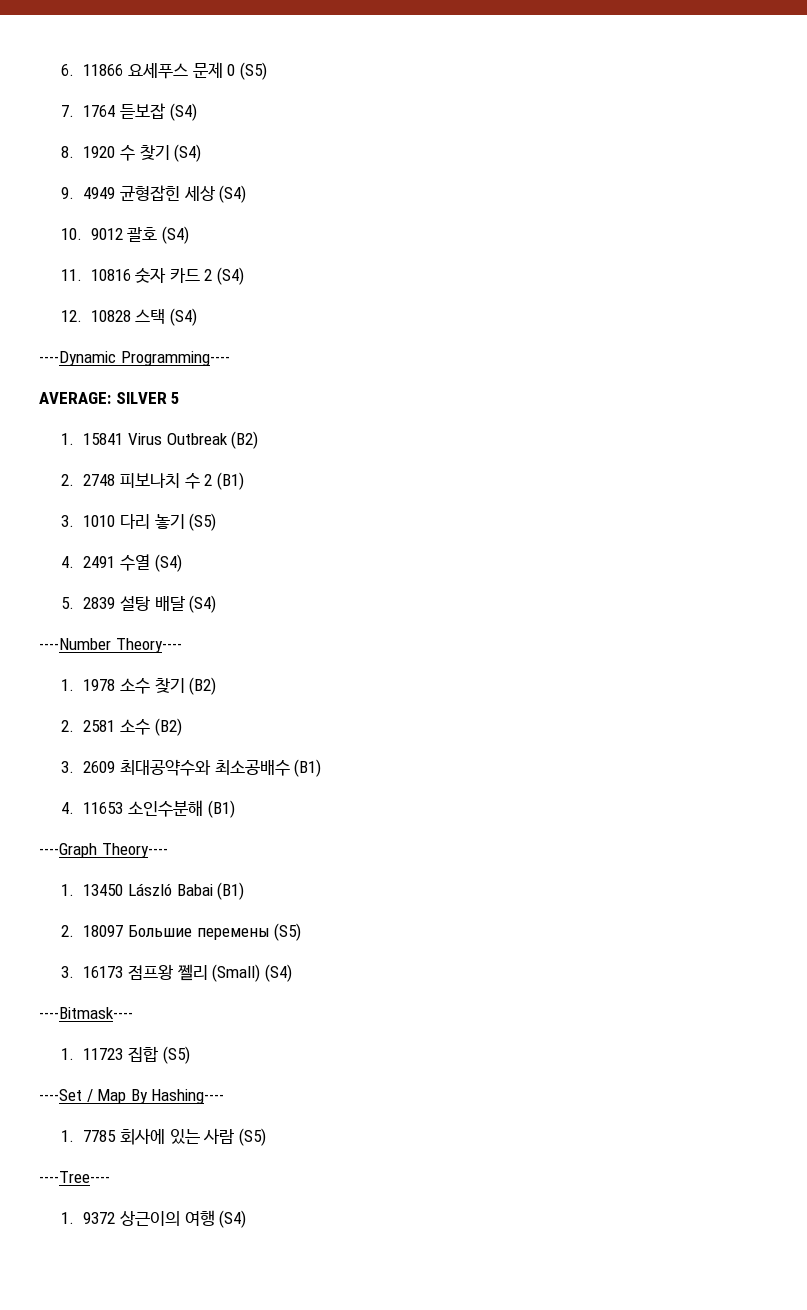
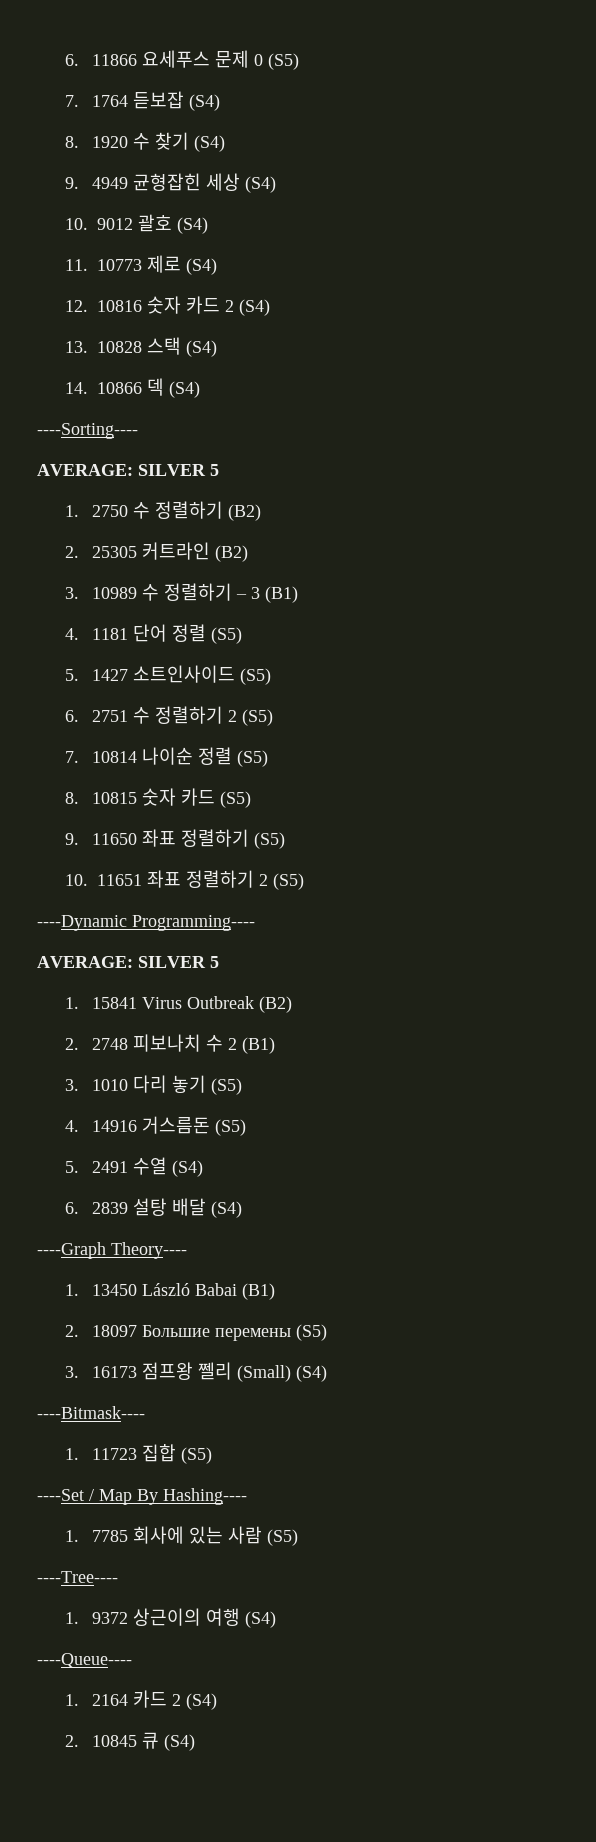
- 11. 10816 숫자 카드 2 (S4)
+ 11. 10773 제로 (S4)
+ 12. 10816 숫자 카드 2 (S4)
- 12. 10828 스택 (S4)
+ 13. 10828 스택 (S4)
+ 14. 10866 덱 (S4)
+ ----Sorting----
+ AVERAGE: SILVER 5
+ 1. 2750 수 정렬하기 (B2)
+ 2. 25305 커트라인 (B2)
+ 3. 10989 수 정렬하기 – 3 (B1)
+ 4. 1181 단어 정렬 (S5)
+ 5. 1427 소트인사이드 (S5)
+ 6. 2751 수 정렬하기 2 (S5)
+ 7. 10814 나이순 정렬 (S5)
+ 8. 10815 숫자 카드 (S5)
+ 9. 11650 좌표 정렬하기 (S5)
+ 10. 11651 좌표 정렬하기 2 (S5)
- 4. 2491 수열 (S4)
+ 4. 14916 거스름돈 (S5)
+ 5. 2491 수열 (S4)
- 5. 2839 설탕 배달 (S4)
+ 6. 2839 설탕 배달 (S4)
- ----Number Theory----
- 1. 1978 소수 찾기 (B2)
- 2. 2581 소수 (B2)
- 3. 2609 최대공약수와 최소공배수 (B1)
- 4. 11653 소인수분해 (B1)
+ ----Queue----
+ 1. 2164 카드 2 (S4)
+ 2. 10845 큐 (S4)

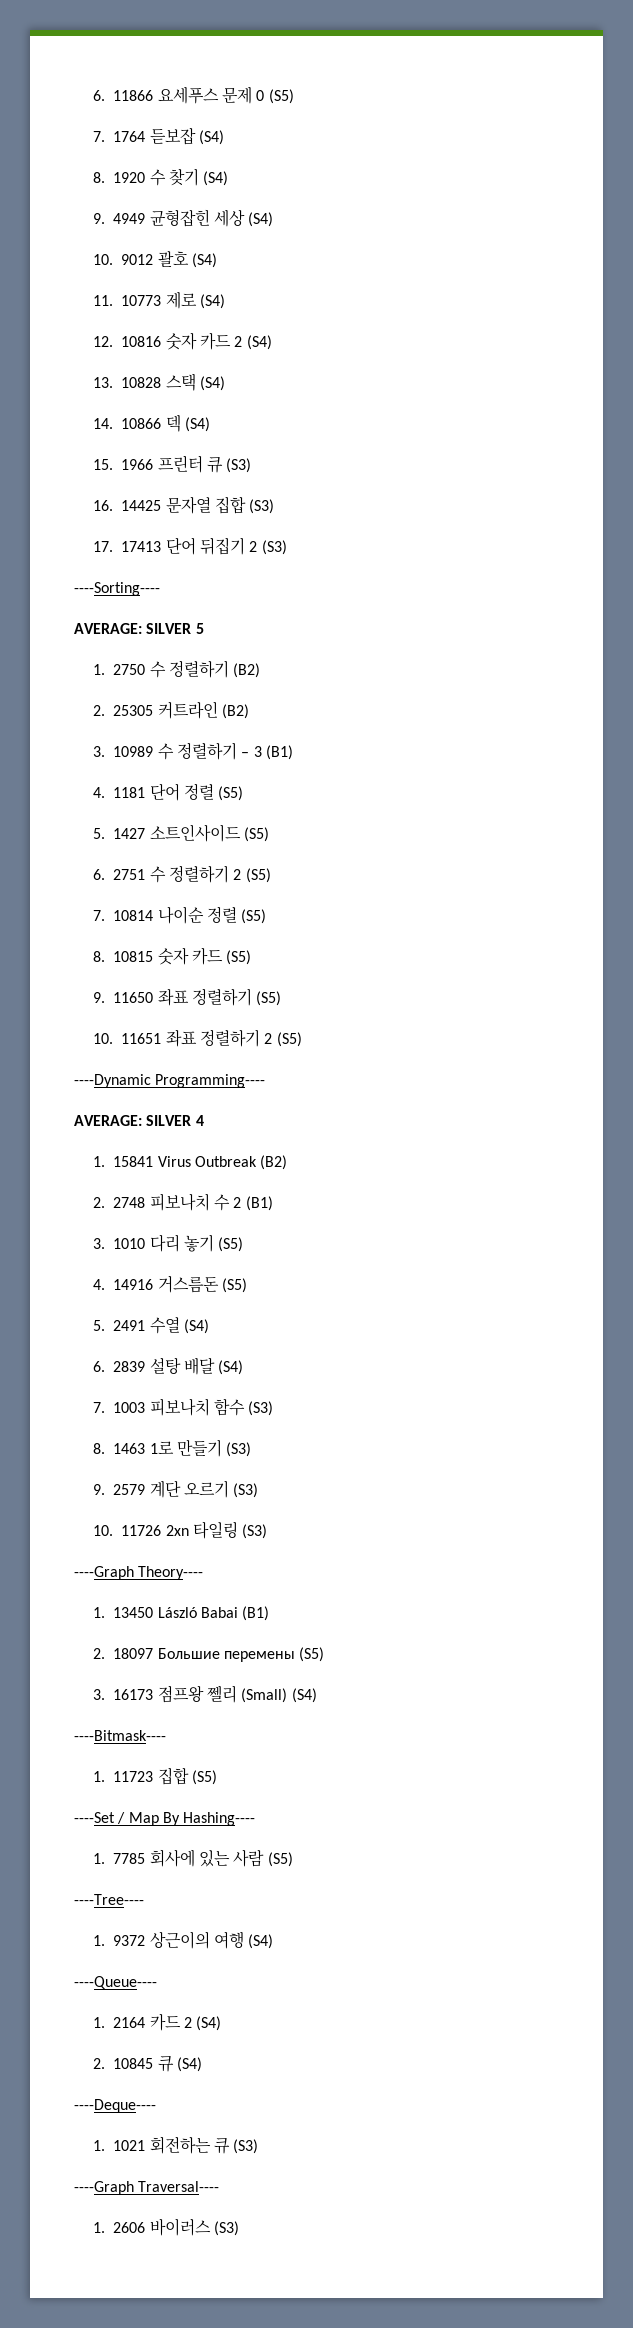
+ 15. 1966 프린터 큐 (S3)
+ 16. 14425 문자열 집합 (S3)
+ 17. 17413 단어 뒤집기 2 (S3)
  ----Dynamic Programming----
- AVERAGE: SILVER 5
+ AVERAGE: SILVER 4
+ 7. 1003 피보나치 함수 (S3)
+ 8. 1463 1로 만들기 (S3)
+ 9. 2579 계단 오르기 (S3)
+ 10. 11726 2xn 타일링 (S3)
+ ----Deque----
+ 1. 1021 회전하는 큐 (S3)
+ ----Graph Traversal----
+ 1. 2606 바이러스 (S3)

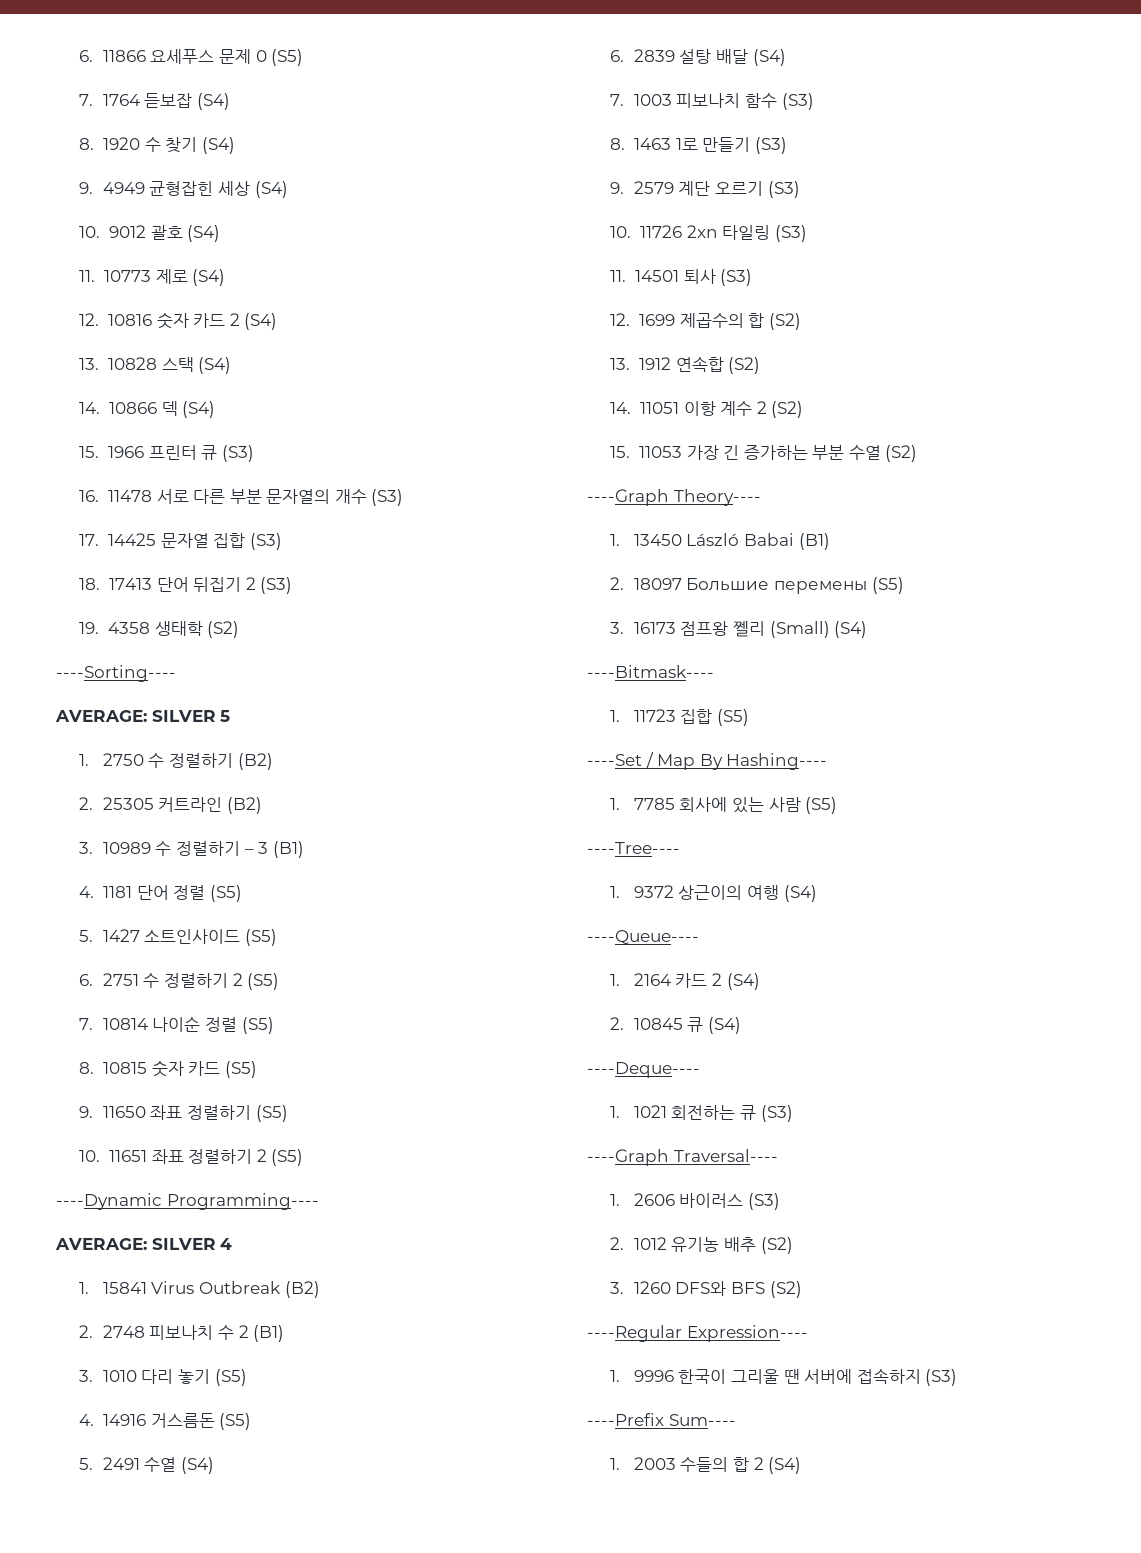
- 16. 14425 문자열 집합 (S3)
+ 16. 11478 서로 다른 부분 문자열의 개수 (S3)
+ 17. 14425 문자열 집합 (S3)
- 17. 17413 단어 뒤집기 2 (S3)
+ 18. 17413 단어 뒤집기 2 (S3)
+ 19. 4358 생태학 (S2)
+ 11. 14501 퇴사 (S3)
+ 12. 1699 제곱수의 합 (S2)
+ 13. 1912 연속합 (S2)
+ 14. 11051 이항 계수 2 (S2)
+ 15. 11053 가장 긴 증가하는 부분 수열 (S2)
+ 2. 1012 유기농 배추 (S2)
+ 3. 1260 DFS와 BFS (S2)
+ ----Regular Expression----
+ 1. 9996 한국이 그리울 땐 서버에 접속하지 (S3)
+ ----Prefix Sum----
+ 1. 2003 수들의 합 2 (S4)

